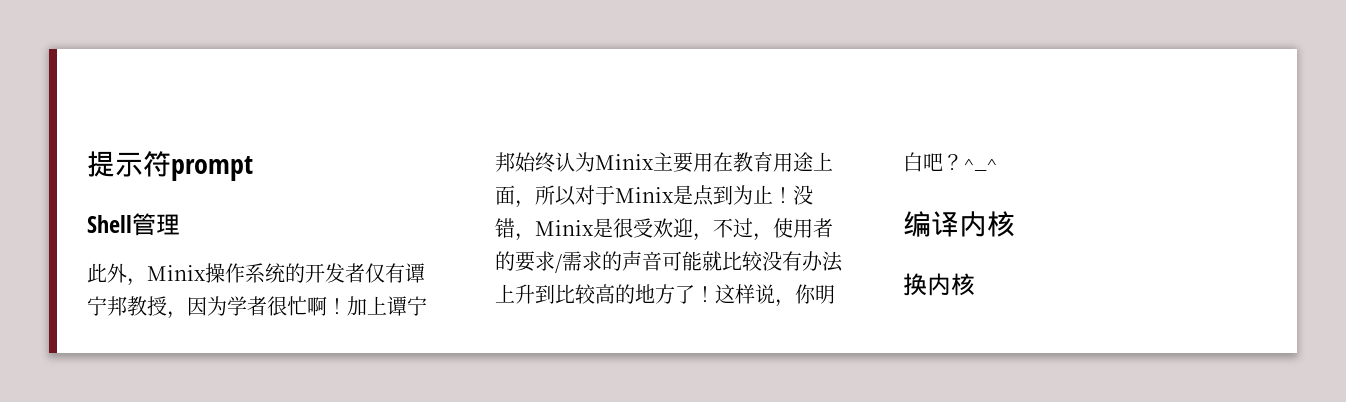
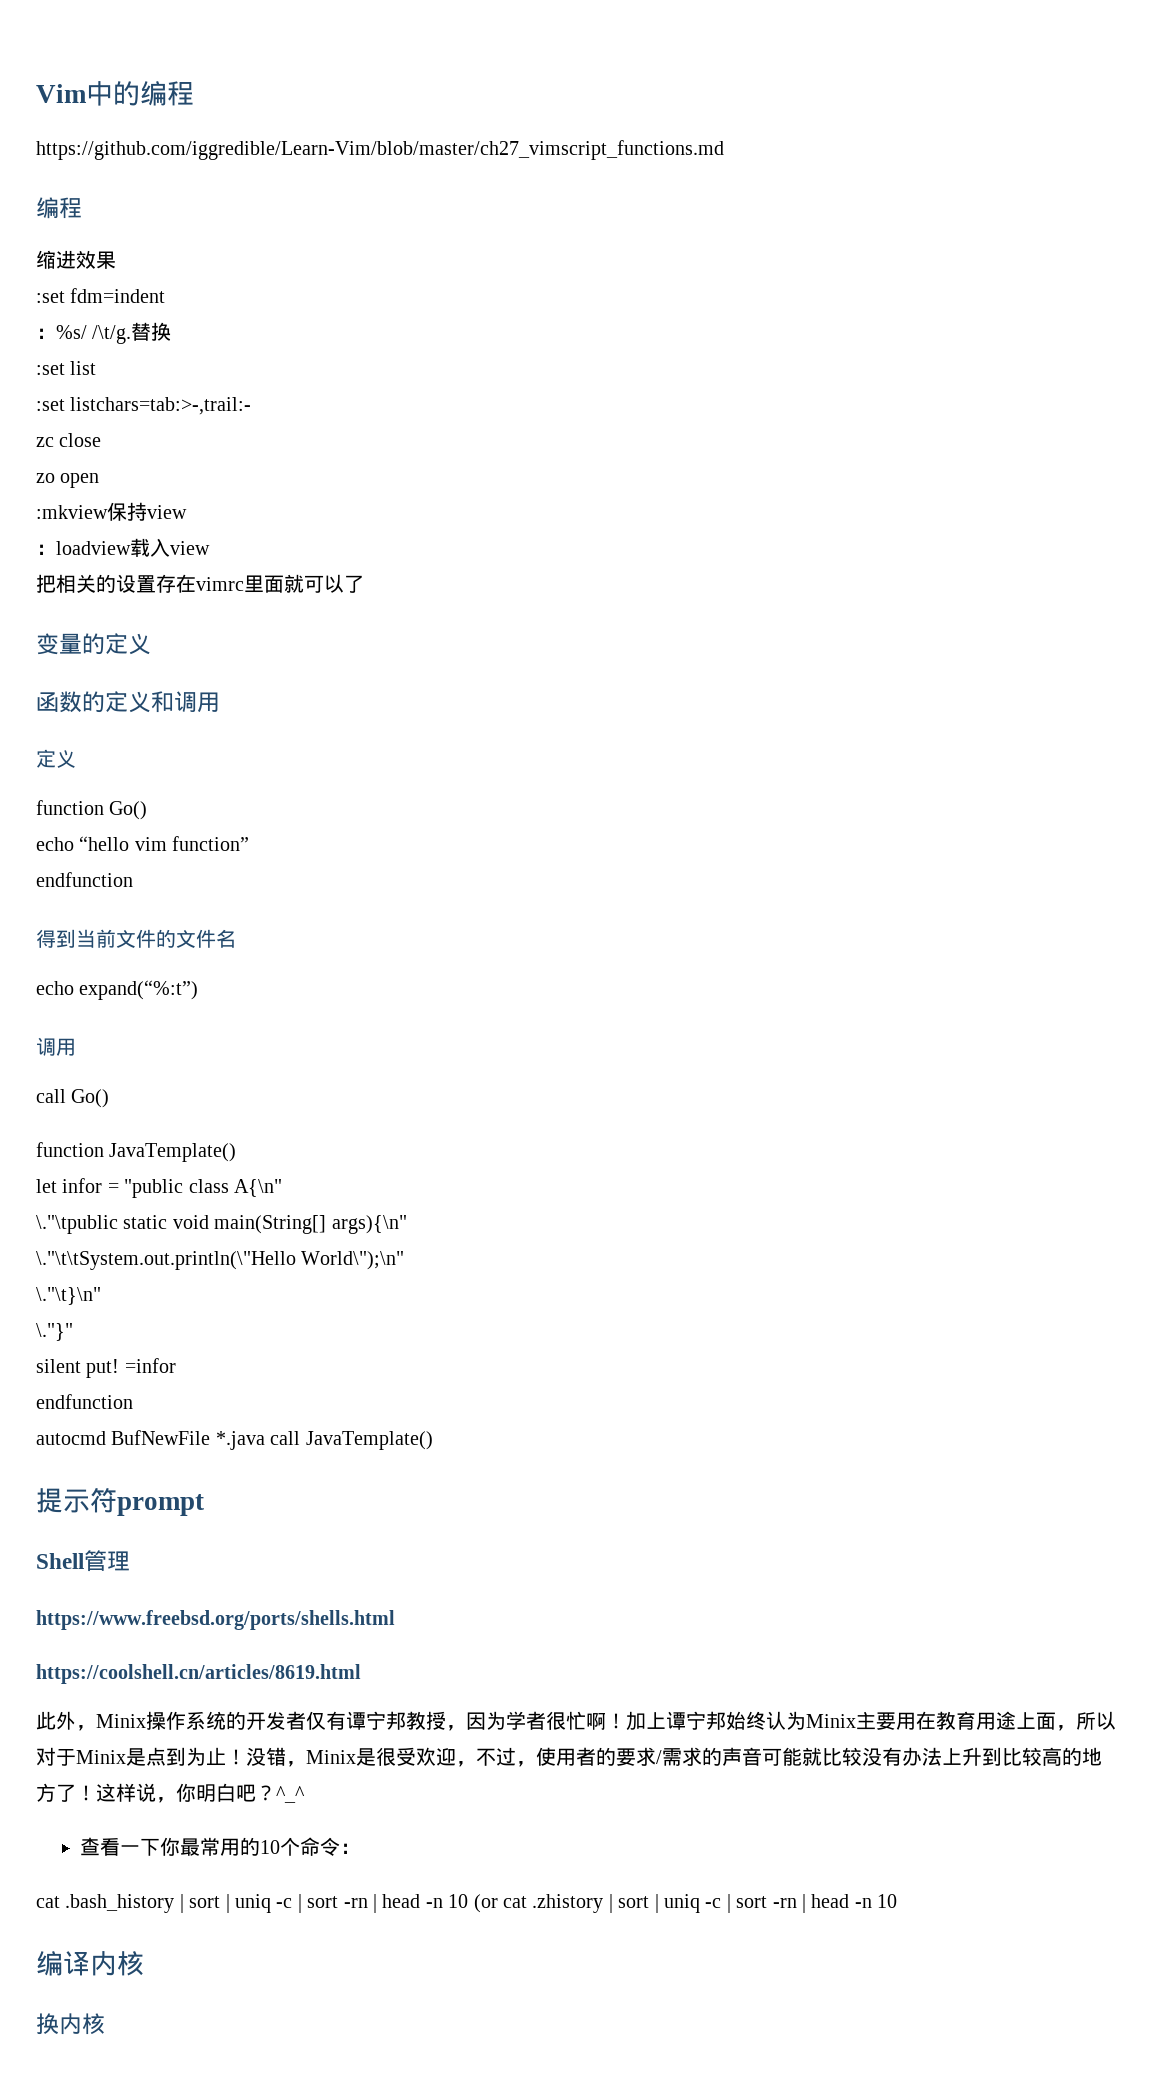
+ Vim中的编程
+ https://github.com/iggredible/Learn-Vim/blob/master/ch27_vimscript_functions.md
+ 编程
+ 缩进效果
+ :set fdm=indent
+ ：%s/ /\t/g.替换
+ :set list
+ :set listchars=tab:>-,trail:-
+ zc close
+ zo open
+ :mkview保持view
+ ：loadview载入view
+ 把相关的设置存在vimrc里面就可以了
+ 变量的定义
+ 函数的定义和调用
+ 定义
+ function Go()
+ echo “hello vim function”
+ endfunction
+ 得到当前文件的文件名
+ echo expand(“%:t”)
+ 调用
+ call Go()
+ function JavaTemplate()
+ let infor = "public class A{\n"
+ \."\tpublic static void main(String[] args){\n"
+ \."\t\tSystem.out.println(\"Hello World\");\n"
+ \."\t}\n"
+ \."}"
+ silent put! =infor
+ endfunction
+ autocmd BufNewFile *.java call JavaTemplate()
+ https://www.freebsd.org/ports/shells.html
+ https://coolshell.cn/articles/8619.html
+ 查看一下你最常用的10个命令：
+ cat .bash_history | sort | uniq -c | sort -rn | head -n 10 (or cat .zhistory | sort | uniq -c | sort -rn | head -n 10

